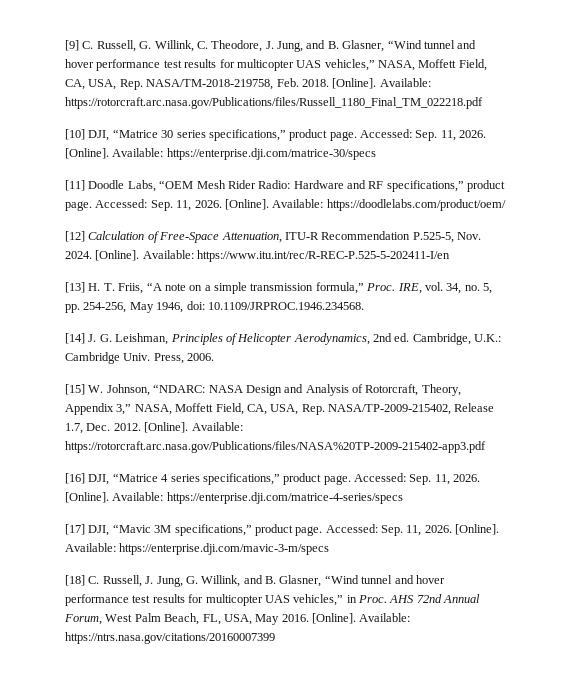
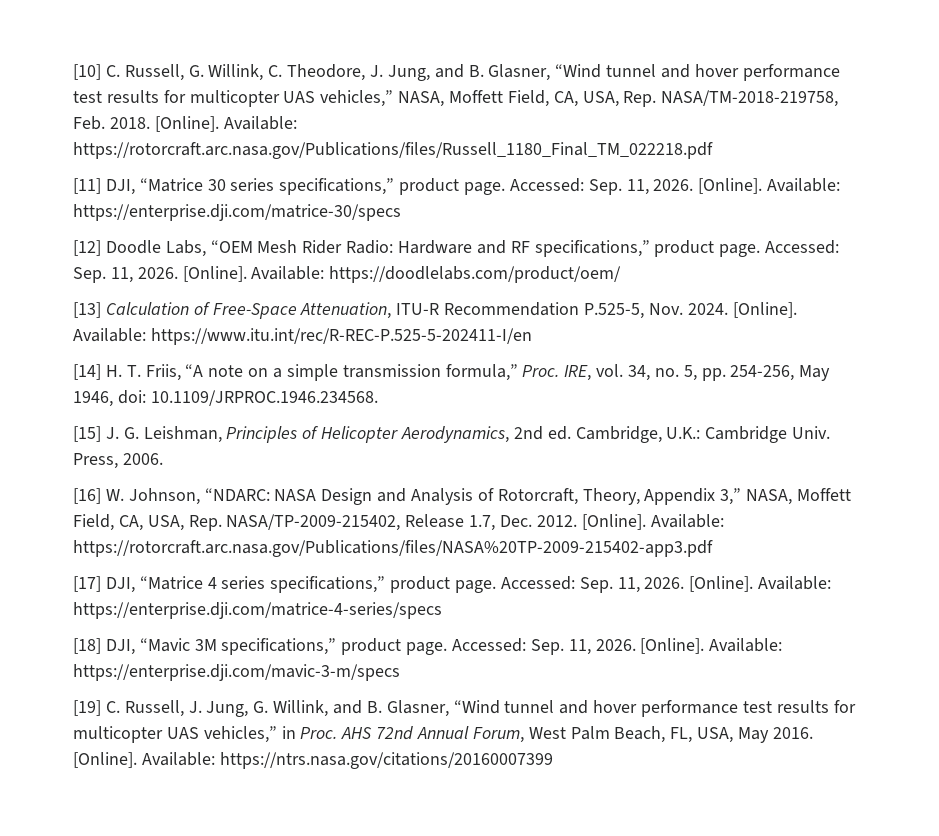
- [9] C. Russell, G. Willink, C. Theodore, J. Jung, and B. Glasner, “Wind tunnel and hover performance test results for multicopter UAS vehicles,” NASA, Moffett Field, CA, USA, Rep. NASA/TM-2018-219758, Feb. 2018.
+ [10] C. Russell, G. Willink, C. Theodore, J. Jung, and B. Glasner, “Wind tunnel and hover performance test results for multicopter UAS vehicles,” NASA, Moffett Field, CA, USA, Rep. NASA/TM-2018-219758, Feb. 2018.
- [10] DJI, “Matrice 30 series specifications,” product page.
+ [11] DJI, “Matrice 30 series specifications,” product page.
- [11] Doodle Labs, “OEM Mesh Rider Radio: Hardware and RF specifications,” product page.
+ [12] Doodle Labs, “OEM Mesh Rider Radio: Hardware and RF specifications,” product page.
- [12] Calculation of Free-Space Attenuation, ITU-R Recommendation P.525-5, Nov. 2024.
+ [13] Calculation of Free-Space Attenuation, ITU-R Recommendation P.525-5, Nov. 2024.
- [13] H. T. Friis, “A note on a simple transmission formula,” Proc.
+ [14] H. T. Friis, “A note on a simple transmission formula,” Proc.
- [14] J. G. Leishman, Principles of Helicopter Aerodynamics, 2nd ed. Cambridge, U.K.: Cambridge Univ.
+ [15] J. G. Leishman, Principles of Helicopter Aerodynamics, 2nd ed. Cambridge, U.K.: Cambridge Univ.
- [15] W. Johnson, “NDARC: NASA Design and Analysis of Rotorcraft, Theory, Appendix 3,” NASA, Moffett Field, CA, USA, Rep. NASA/TP-2009-215402, Release 1.7, Dec. 2012.
+ [16] W. Johnson, “NDARC: NASA Design and Analysis of Rotorcraft, Theory, Appendix 3,” NASA, Moffett Field, CA, USA, Rep. NASA/TP-2009-215402, Release 1.7, Dec. 2012.
- [16] DJI, “Matrice 4 series specifications,” product page.
+ [17] DJI, “Matrice 4 series specifications,” product page.
- [17] DJI, “Mavic 3M specifications,” product page.
+ [18] DJI, “Mavic 3M specifications,” product page.
- [18] C. Russell, J. Jung, G. Willink, and B. Glasner, “Wind tunnel and hover performance test results for multicopter UAS vehicles,” in Proc.
+ [19] C. Russell, J. Jung, G. Willink, and B. Glasner, “Wind tunnel and hover performance test results for multicopter UAS vehicles,” in Proc.

